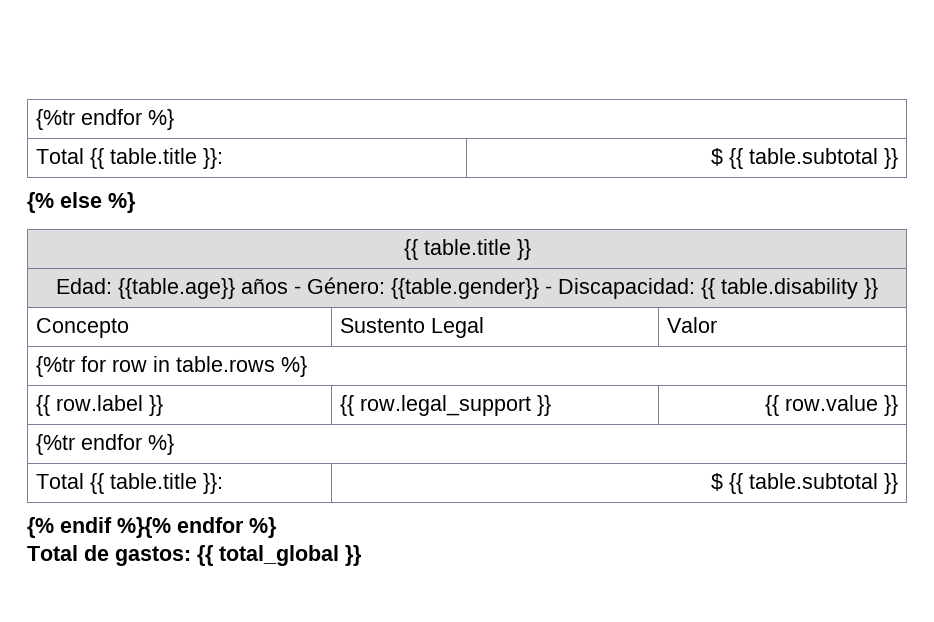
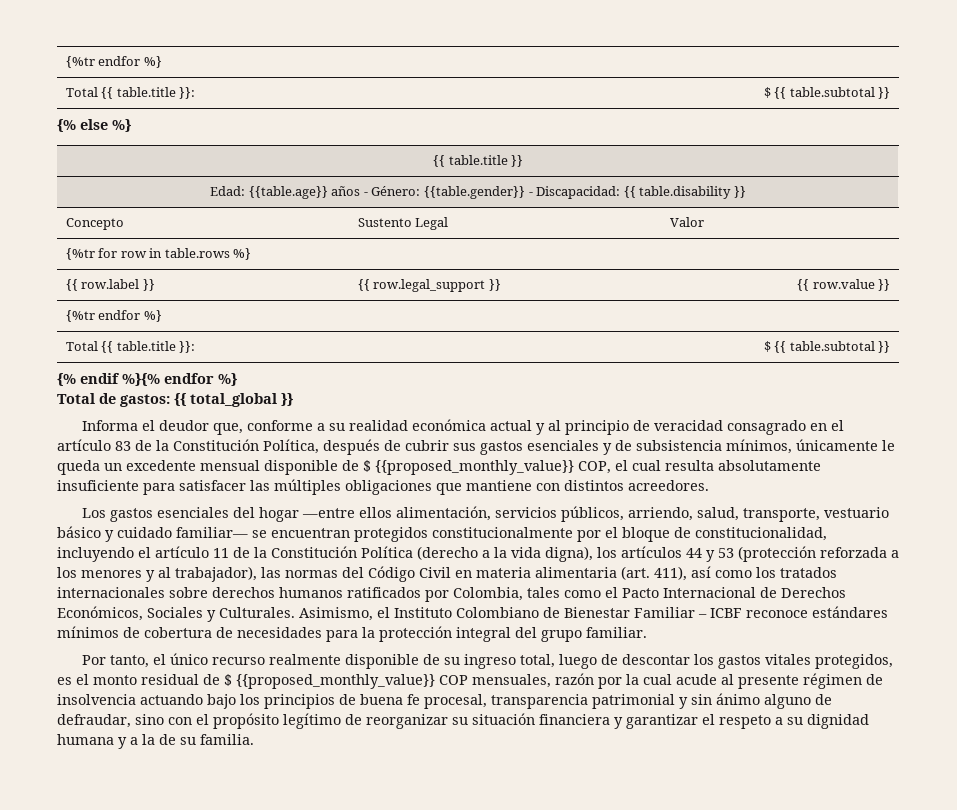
+ Informa el deudor que, conforme a su realidad económica actual y al principio de veracidad consagrado en el artículo 83 de la Constitución Política, después de cubrir sus gastos esenciales y de subsistencia mínimos, únicamente le queda un excedente mensual disponible de $ {{proposed_monthly_value}} COP, el cual resulta absolutamente insuficiente para satisfacer las múltiples obligaciones que mantiene con distintos acreedores.
+ Los gastos esenciales del hogar —entre ellos alimentación, servicios públicos, arriendo, salud, transporte, vestuario básico y cuidado familiar— se encuentran protegidos constitucionalmente por el bloque de constitucionalidad, incluyendo el artículo 11 de la Constitución Política (derecho a la vida digna), los artículos 44 y 53 (protección reforzada a los menores y al trabajador), las normas del Código Civil en materia alimentaria (art. 411), así como los tratados internacionales sobre derechos humanos ratificados por Colombia, tales como el Pacto Internacional de Derechos Económicos, Sociales y Culturales. Asimismo, el Instituto Colombiano de Bienestar Familiar – ICBF reconoce estándares mínimos de cobertura de necesidades para la protección integral del grupo familiar.
+ Por tanto, el único recurso realmente disponible de su ingreso total, luego de descontar los gastos vitales protegidos, es el monto residual de $ {{proposed_monthly_value}} COP mensuales, razón por la cual acude al presente régimen de insolvencia actuando bajo los principios de buena fe procesal, transparencia patrimonial y sin ánimo alguno de defraudar, sino con el propósito legítimo de reorganizar su situación financiera y garantizar el respeto a su dignidad humana y a la de su familia.

